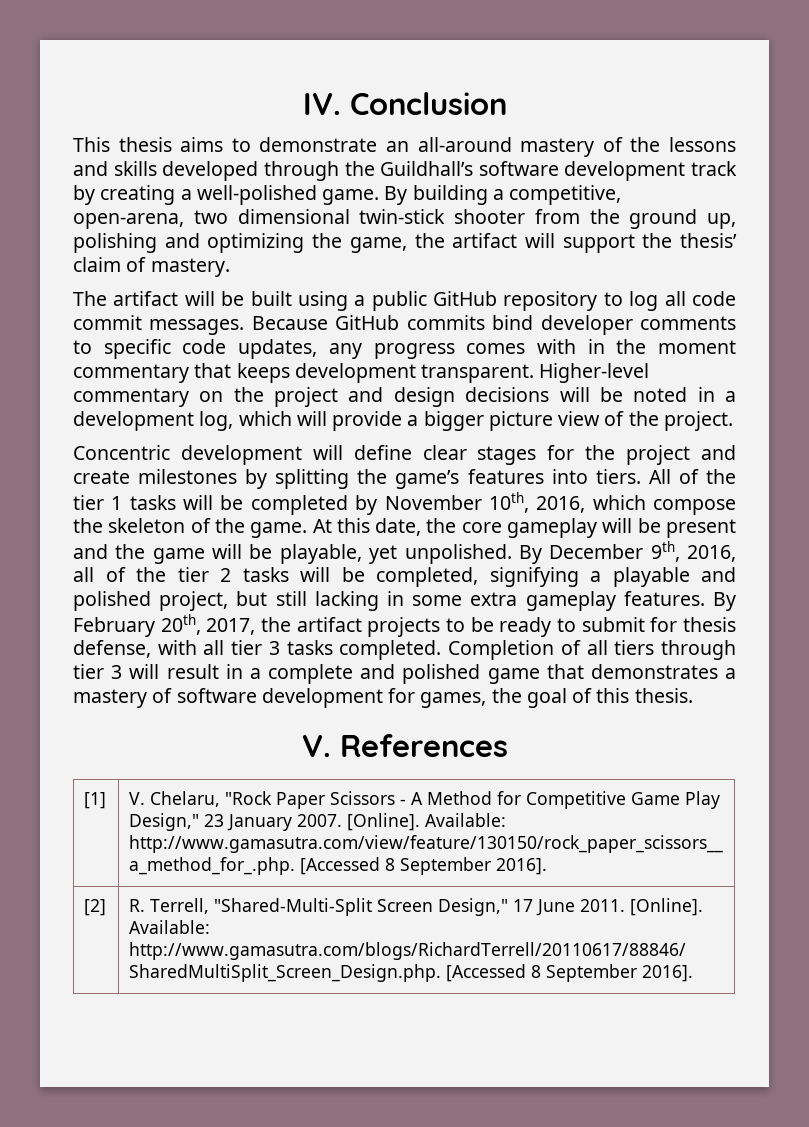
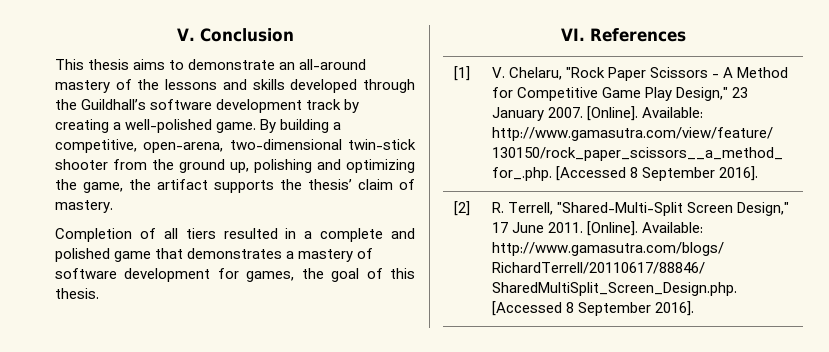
- IV. Conclusion
+ V. Conclusion
- By building a competitive, open-arena, two dimensional twin-stick shooter from the ground up, polishing and optimizing the game, the artifact will support the thesis’ claim of mastery.
+ By building a competitive, open-arena, two-dimensional twin-stick shooter from the ground up, polishing and optimizing the game, the artifact supports the thesis’ claim of mastery.
- The artifact will be built using a public GitHub repository to log all code commit messages. Because GitHub commits bind developer comments to specific code updates, any progress comes with in the moment commentary that keeps development transparent. Higher-level commentary on the project and design decisions will be noted in a development log, which will provide a bigger picture view of the project.
- Concentric development will define clear stages for the project and create milestones by splitting the game’s features into tiers. All of the tier 1 tasks will be completed by November 10th, 2016, which compose the skeleton of the game. At this date, the core gameplay will be present and the game will be playable, yet unpolished. By December 9th, 2016, all of the tier 2 tasks will be completed, signifying a playable and polished project, but still lacking in some extra gameplay features. By February 20th, 2017, the artifact projects to be ready to submit for thesis defense, with all tier 3 tasks completed. Completion of all tiers through tier 3 will result in a complete and polished game that demonstrates a mastery of software development for games, the goal of this thesis.
+ Completion of all tiers resulted in a complete and polished game that demonstrates a mastery of software development for games, the goal of this thesis.
- V. References
+ VI. References

